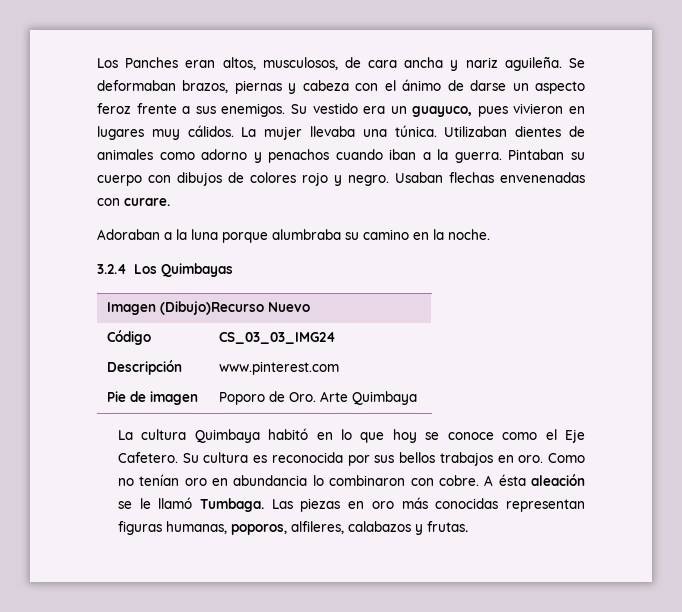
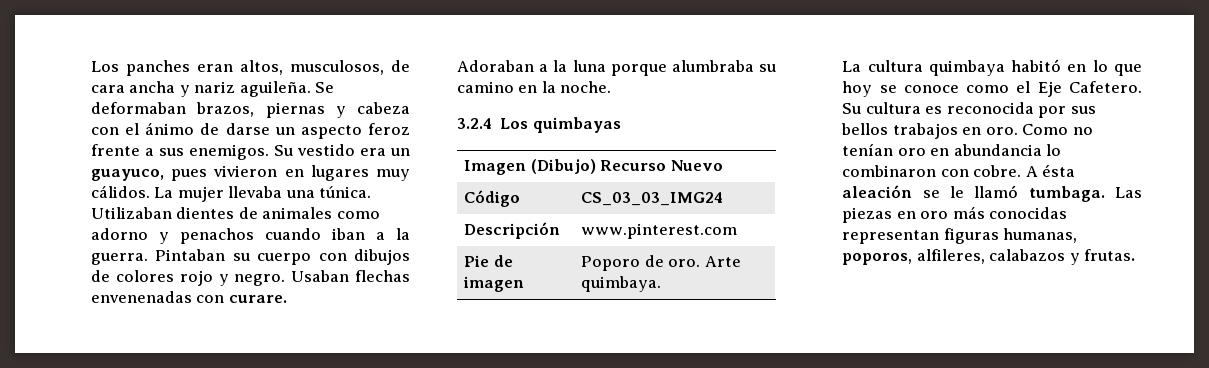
- Los Panches eran altos, musculosos, de cara ancha y nariz aguileña.
+ Los panches eran altos, musculosos, de cara ancha y nariz aguileña.
- 3.2.4 Los Quimbayas
+ 3.2.4 Los quimbayas
- Imagen (Dibujo)Recurso Nuevo
+ Imagen (Dibujo) Recurso Nuevo
- Pie de imagen | Poporo de Oro. Arte Quimbaya
+ Pie de imagen | Poporo de oro. Arte quimbaya.
- La cultura Quimbaya habitó en lo que hoy se conoce como el Eje Cafetero.
+ La cultura quimbaya habitó en lo que hoy se conoce como el Eje Cafetero.
- A ésta aleación se le llamó Tumbaga.
+ A ésta aleación se le llamó tumbaga.

